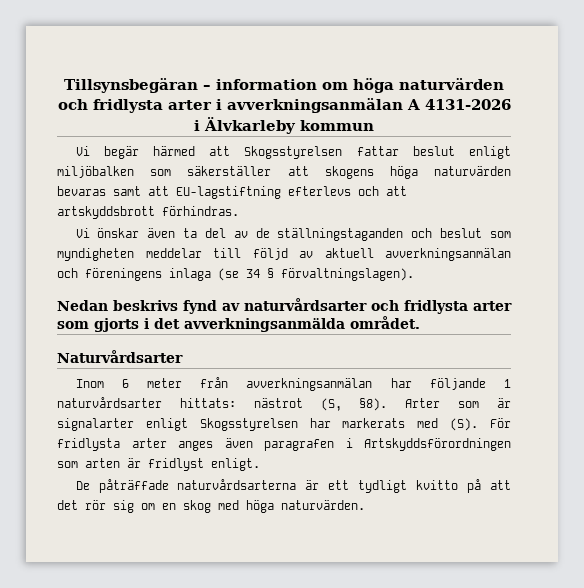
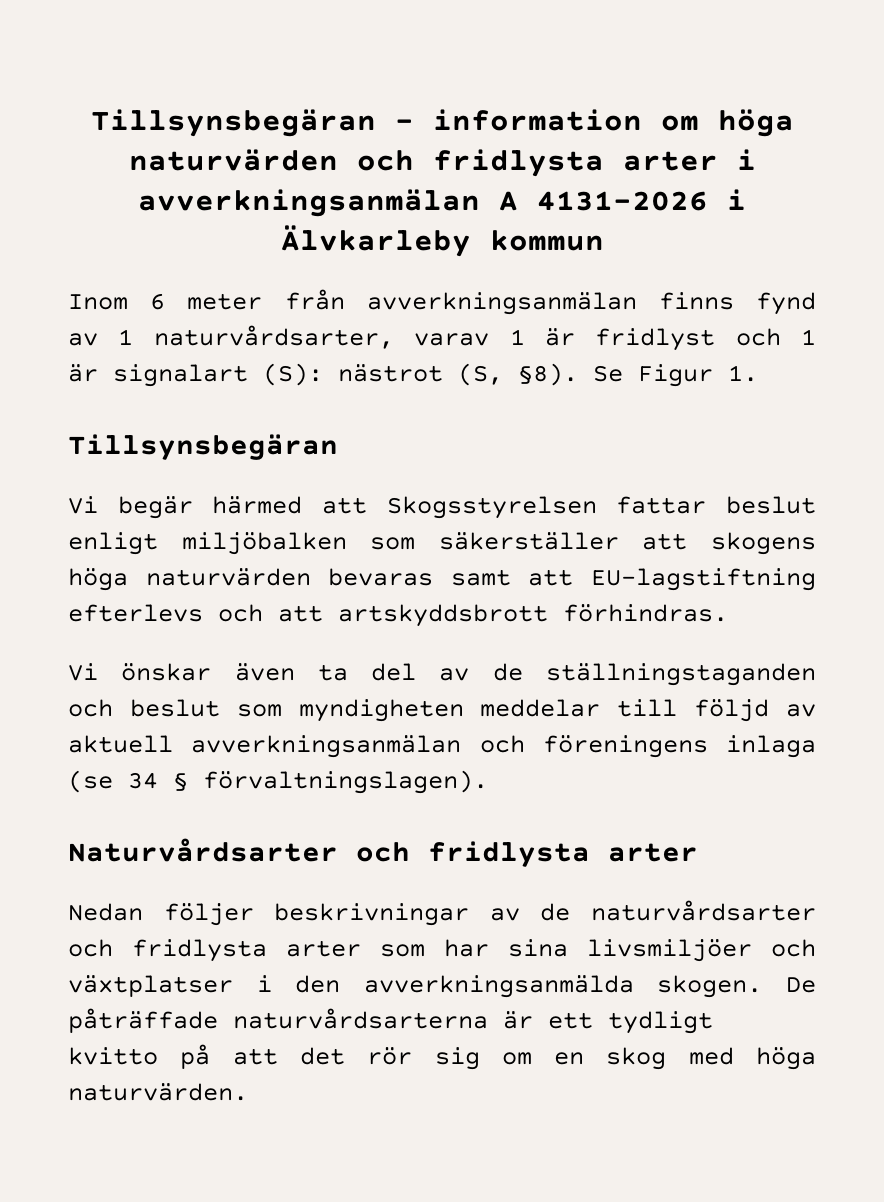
+ Inom 6 meter från avverkningsanmälan finns fynd av 1 naturvårdsarter, varav 1 är fridlyst och 1 är signalart (S): nästrot (S, §8). Se Figur 1.
+ Tillsynsbegäran
- Nedan beskrivs fynd av naturvårdsarter och fridlysta arter som gjorts i det avverkningsanmälda området.
- Naturvårdsarter
- Inom 6 meter från avverkningsanmälan har följande 1 naturvårdsarter hittats: nästrot (S, §8). Arter som är signalarter enligt Skogsstyrelsen har markerats med (S). För fridlysta arter anges även paragrafen i Artskyddsförordningen som arten är fridlyst enligt.
- De påträffade naturvårdsarterna är ett tydligt kvitto på att det rör sig om en skog med höga naturvärden.
+ Naturvårdsarter och fridlysta arter
+ Nedan följer beskrivningar av de naturvårdsarter och fridlysta arter som har sina livsmiljöer och växtplatser i den avverkningsanmälda skogen. De påträffade naturvårdsarterna är ett tydligt kvitto på att det rör sig om en skog med höga naturvärden.

